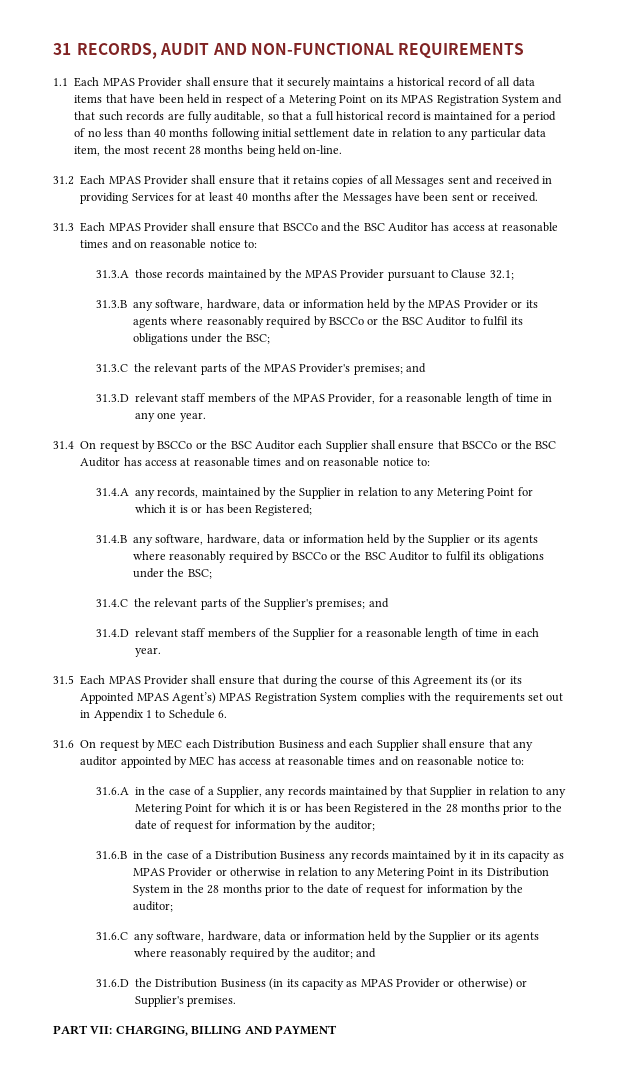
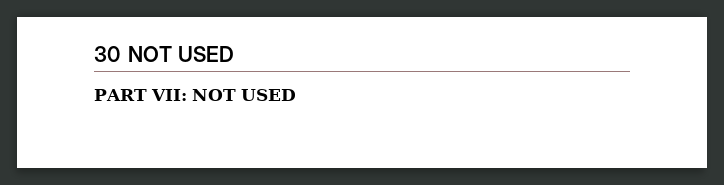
- 31 RECORDS, AUDIT AND NON-FUNCTIONAL REQUIREMENTS
- 1.1 Each MPAS Provider shall ensure that it securely maintains a historical record of all data items that have been held in respect of a Metering Point on its MPAS Registration System and that such records are fully auditable, so that a full historical record is maintained for a period of no less than 40 months following initial settlement date in relation to any particular data item, the most recent 28 months being held on-line.
- 31.2 Each MPAS Provider shall ensure that it retains copies of all Messages sent and received in providing Services for at least 40 months after the Messages have been sent or received.
- 31.3 Each MPAS Provider shall ensure that BSCCo and the BSC Auditor has access at reasonable times and on reasonable notice to:
- 31.3.A those records maintained by the MPAS Provider pursuant to Clause 32.1;
- 31.3.B any software, hardware, data or information held by the MPAS Provider or its agents where reasonably required by BSCCo or the BSC Auditor to fulfil its obligations under the BSC;
- 31.3.C the relevant parts of the MPAS Provider's premises; and
- 31.3.D relevant staff members of the MPAS Provider, for a reasonable length of time in any one year.
- 31.4 On request by BSCCo or the BSC Auditor each Supplier shall ensure that BSCCo or the BSC Auditor has access at reasonable times and on reasonable notice to:
- 31.4.A any records, maintained by the Supplier in relation to any Metering Point for which it is or has been Registered;
- 31.4.B any software, hardware, data or information held by the Supplier or its agents where reasonably required by BSCCo or the BSC Auditor to fulfil its obligations under the BSC;
- 31.4.C the relevant parts of the Supplier's premises; and
- 31.4.D relevant staff members of the Supplier for a reasonable length of time in each year.
- 31.5 Each MPAS Provider shall ensure that during the course of this Agreement its (or its Appointed MPAS Agent’s) MPAS Registration System complies with the requirements set out in Appendix 1 to Schedule 6.
- 31.6 On request by MEC each Distribution Business and each Supplier shall ensure that any auditor appointed by MEC has access at reasonable times and on reasonable notice to:
- 31.6.A in the case of a Supplier, any records maintained by that Supplier in relation to any Metering Point for which it is or has been Registered in the 28 months prior to the date of request for information by the auditor;
- 31.6.B in the case of a Distribution Business any records maintained by it in its capacity as MPAS Provider or otherwise in relation to any Metering Point in its Distribution System in the 28 months prior to the date of request for information by the auditor;
- 31.6.C any software, hardware, data or information held by the Supplier or its agents where reasonably required by the auditor; and
- 31.6.D the Distribution Business (in its capacity as MPAS Provider or otherwise) or Supplier's premises.
- PART VII: CHARGING, BILLING AND PAYMENT
+ 30 NOT USED
+ PART VII: NOT USED

